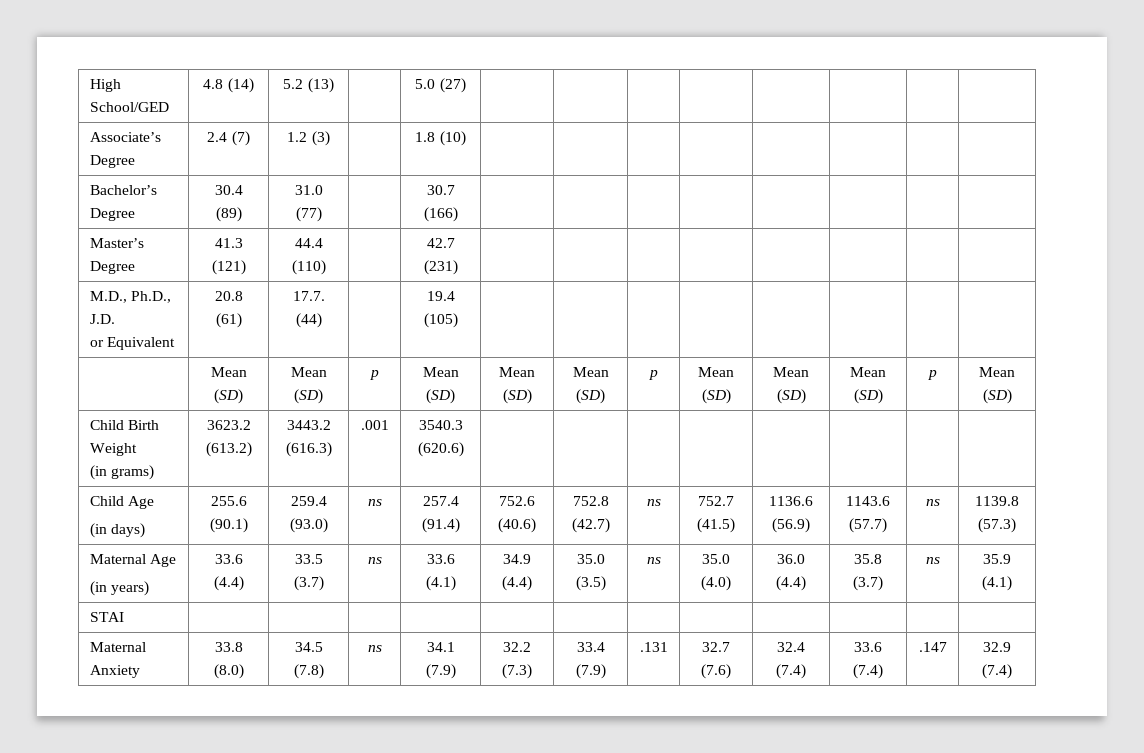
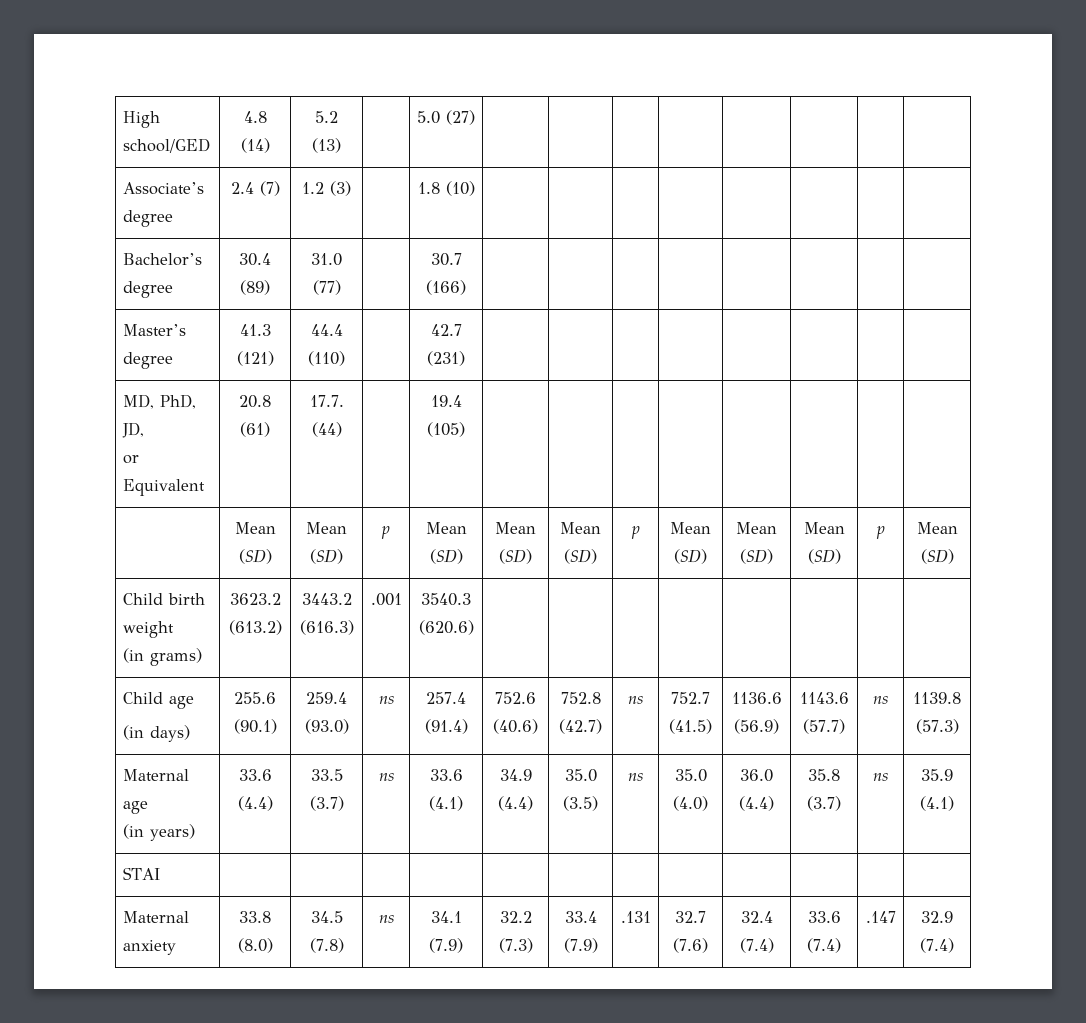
- High School/GED | 4.8 (14) | 5.2 (13) | | 5.0 (27) | | | | | | | |
+ High school/GED | 4.8 (14) | 5.2 (13) | | 5.0 (27) | | | | | | | |
- Associate’s Degree | 2.4 (7) | 1.2 (3) | | 1.8 (10) | | | | | | | |
+ Associate’s degree | 2.4 (7) | 1.2 (3) | | 1.8 (10) | | | | | | | |
- Bachelor’s Degree | 30.4 (89) | 31.0 (77) | | 30.7 (166) | | | | | | | |
+ Bachelor’s degree | 30.4 (89) | 31.0 (77) | | 30.7 (166) | | | | | | | |
- Master’s Degree | 41.3 (121) | 44.4 (110) | | 42.7 (231) | | | | | | | |
+ Master’s degree | 41.3 (121) | 44.4 (110) | | 42.7 (231) | | | | | | | |
- M.D., Ph.D., J.D.
+ MD, PhD, JD,
- Child Birth Weight
+ Child birth weight
- Child Age
+ Child age
- Maternal Age
+ Maternal age
- Maternal Anxiety | 33.8 (8.0) | 34.5 (7.8) | ns | 34.1 (7.9) | 32.2 (7.3) | 33.4 (7.9) | .131 | 32.7 (7.6) | 32.4 (7.4) | 33.6 (7.4) | .147 | 32.9 (7.4)
+ Maternal anxiety | 33.8 (8.0) | 34.5 (7.8) | ns | 34.1 (7.9) | 32.2 (7.3) | 33.4 (7.9) | .131 | 32.7 (7.6) | 32.4 (7.4) | 33.6 (7.4) | .147 | 32.9 (7.4)

